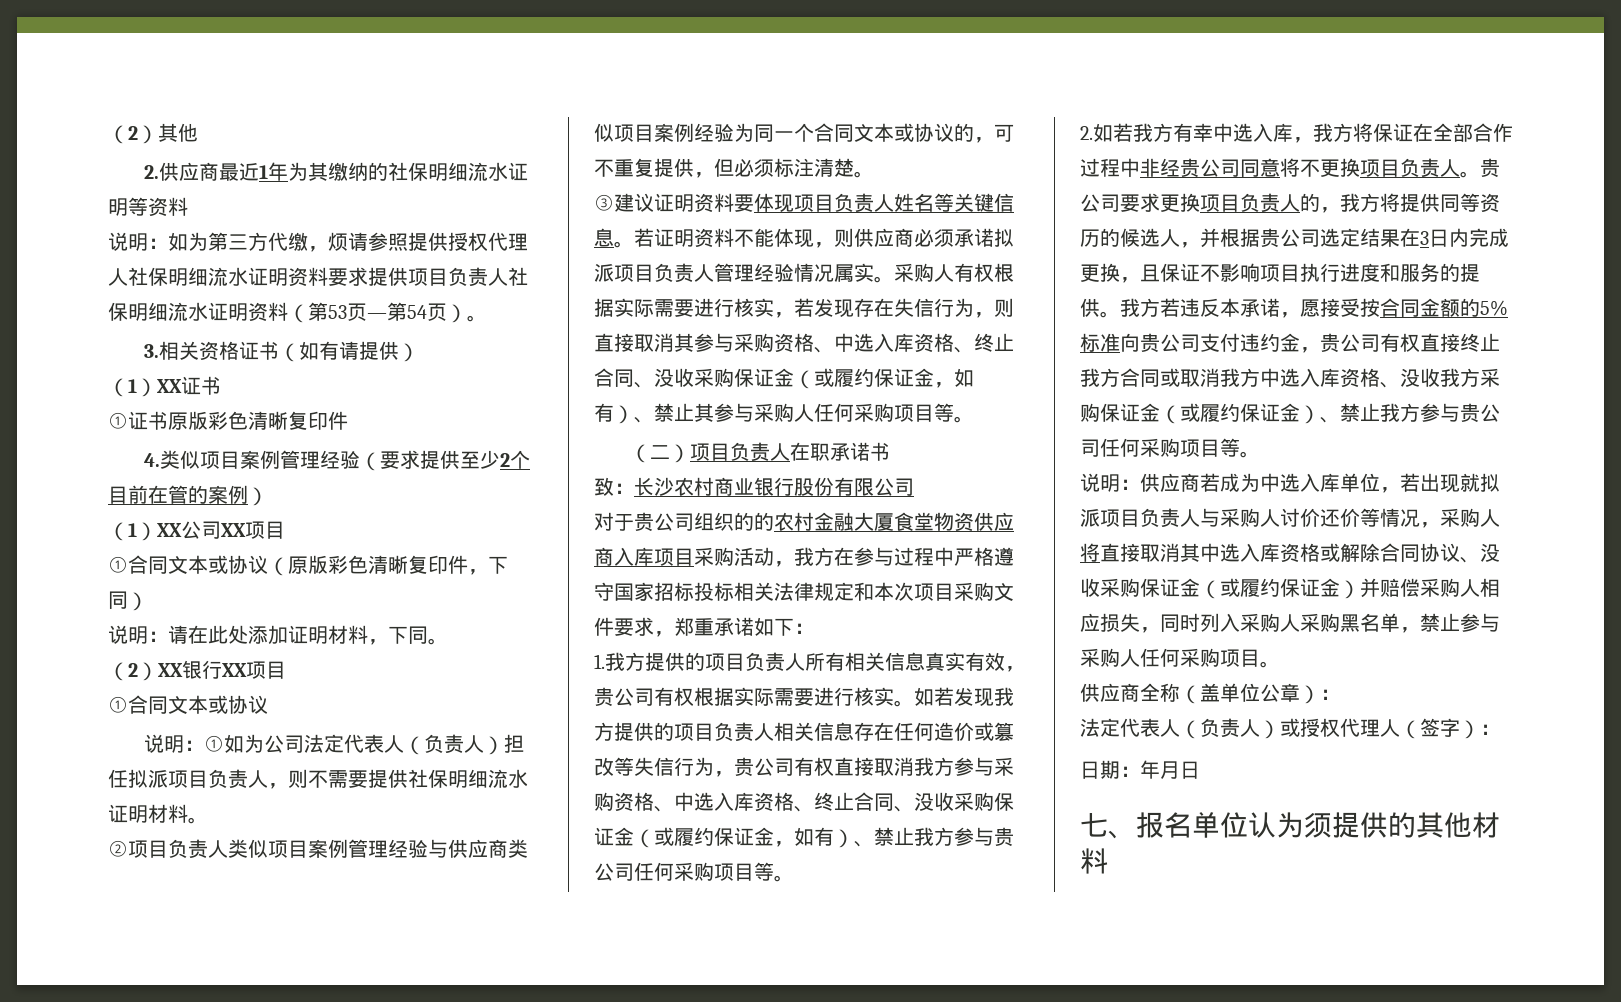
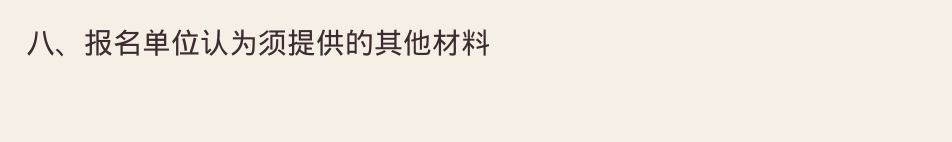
- （2）其他
- 2.供应商最近1年为其缴纳的社保明细流水证明等资料
- 说明：如为第三方代缴，烦请参照提供授权代理人社保明细流水证明资料要求提供项目负责人社保明细流水证明资料（第53页—第54页）。
- 3.相关资格证书（如有请提供）
- （1）XX证书
- ①证书原版彩色清晰复印件
- 4.类似项目案例管理经验（要求提供至少2个目前在管的案例）
- （1）XX公司XX项目
- ①合同文本或协议（原版彩色清晰复印件，下同）
- 说明：请在此处添加证明材料，下同。
- （2）XX银行XX项目
- ①合同文本或协议
- 说明：①如为公司法定代表人（负责人）担任拟派项目负责人，则不需要提供社保明细流水证明材料。
- ②项目负责人类似项目案例管理经验与供应商类似项目案例经验为同一个合同文本或协议的，可不重复提供，但必须标注清楚。
- ③建议证明资料要体现项目负责人姓名等关键信息。若证明资料不能体现，则供应商必须承诺拟派项目负责人管理经验情况属实。采购人有权根据实际需要进行核实，若发现存在失信行为，则直接取消其参与采购资格、中选入库资格、终止合同、没收采购保证金（或履约保证金，如有）、禁止其参与采购人任何采购项目等。
- （二）项目负责人在职承诺书
- 致：长沙农村商业银行股份有限公司
- 对于贵公司组织的的农村金融大厦食堂物资供应商入库项目采购活动，我方在参与过程中严格遵守国家招标投标相关法律规定和本次项目采购文件要求，郑重承诺如下：
- 1.我方提供的项目负责人所有相关信息真实有效，贵公司有权根据实际需要进行核实。如若发现我方提供的项目负责人相关信息存在任何造价或篡改等失信行为，贵公司有权直接取消我方参与采购资格、中选入库资格、终止合同、没收采购保证金（或履约保证金，如有）、禁止我方参与贵公司任何采购项目等。
- 2.如若我方有幸中选入库，我方将保证在全部合作过程中非经贵公司同意将不更换项目负责人。贵公司要求更换项目负责人的，我方将提供同等资历的候选人，并根据贵公司选定结果在3日内完成更换，且保证不影响项目执行进度和服务的提供。我方若违反本承诺，愿接受按合同金额的5%标准向贵公司支付违约金，贵公司有权直接终止我方合同或取消我方中选入库资格、没收我方采购保证金（或履约保证金）、禁止我方参与贵公司任何采购项目等。
- 说明：供应商若成为中选入库单位，若出现就拟派项目负责人与采购人讨价还价等情况，采购人将直接取消其中选入库资格或解除合同协议、没收采购保证金（或履约保证金）并赔偿采购人相应损失，同时列入采购人采购黑名单，禁止参与采购人任何采购项目。
- 供应商全称（盖单位公章）：
- 法定代表人（负责人）或授权代理人（签字）：
- 日期：年月日
- 七、报名单位认为须提供的其他材料
+ 八、报名单位认为须提供的其他材料

